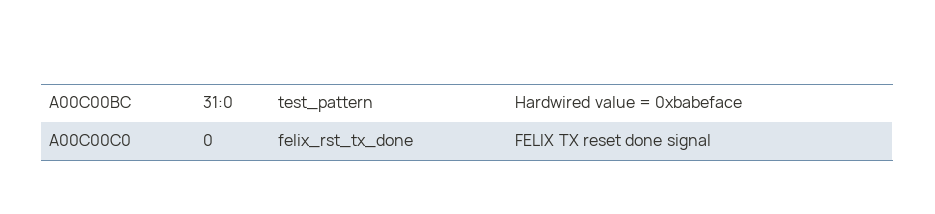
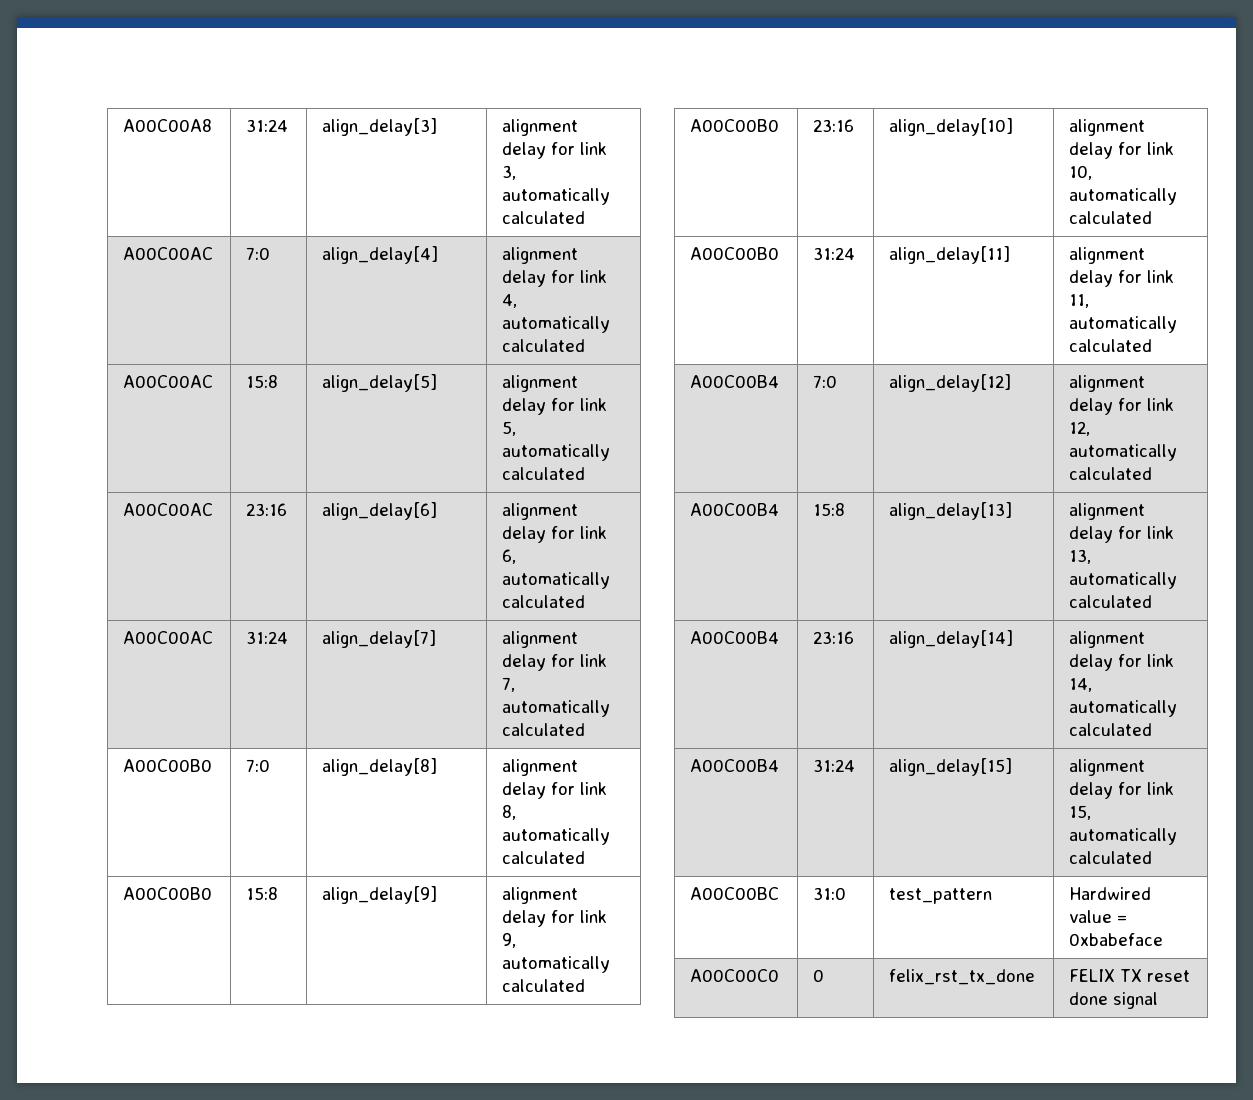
+ A00C00A8 | 31:24 | align_delay[3] | alignment delay for link 3, automatically calculated
+ A00C00AC | 7:0 | align_delay[4] | alignment delay for link 4, automatically calculated
+ A00C00AC | 15:8 | align_delay[5] | alignment delay for link 5, automatically calculated
+ A00C00AC | 23:16 | align_delay[6] | alignment delay for link 6, automatically calculated
+ A00C00AC | 31:24 | align_delay[7] | alignment delay for link 7, automatically calculated
+ A00C00B0 | 7:0 | align_delay[8] | alignment delay for link 8, automatically calculated
+ A00C00B0 | 15:8 | align_delay[9] | alignment delay for link 9, automatically calculated
+ A00C00B0 | 23:16 | align_delay[10] | alignment delay for link 10, automatically calculated
+ A00C00B0 | 31:24 | align_delay[11] | alignment delay for link 11, automatically calculated
+ A00C00B4 | 7:0 | align_delay[12] | alignment delay for link 12, automatically calculated
+ A00C00B4 | 15:8 | align_delay[13] | alignment delay for link 13, automatically calculated
+ A00C00B4 | 23:16 | align_delay[14] | alignment delay for link 14, automatically calculated
+ A00C00B4 | 31:24 | align_delay[15] | alignment delay for link 15, automatically calculated

